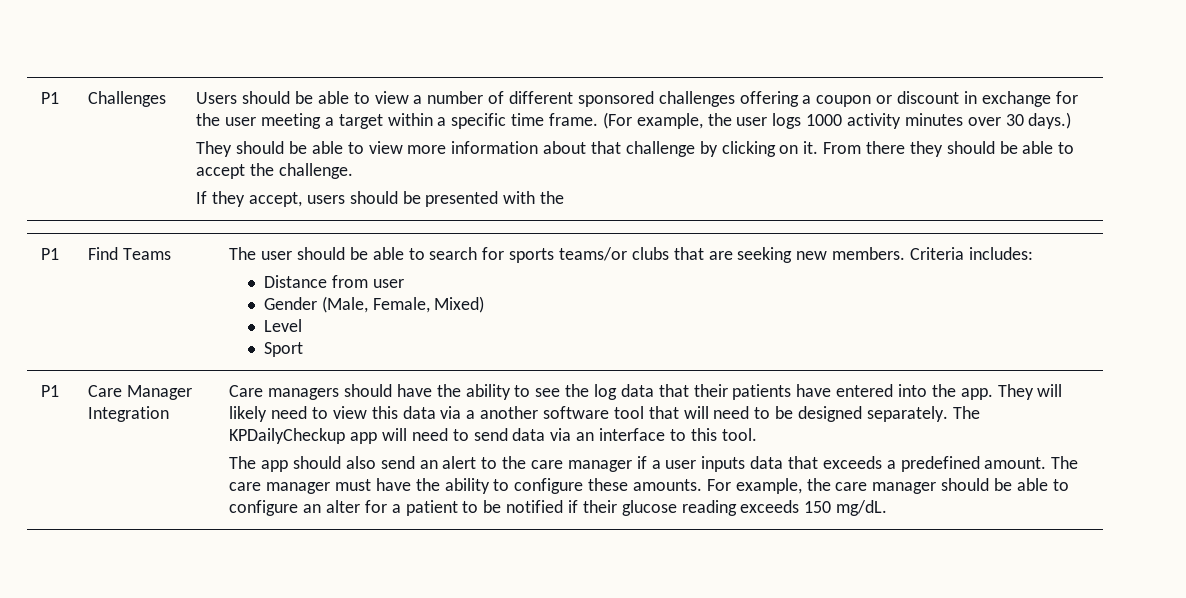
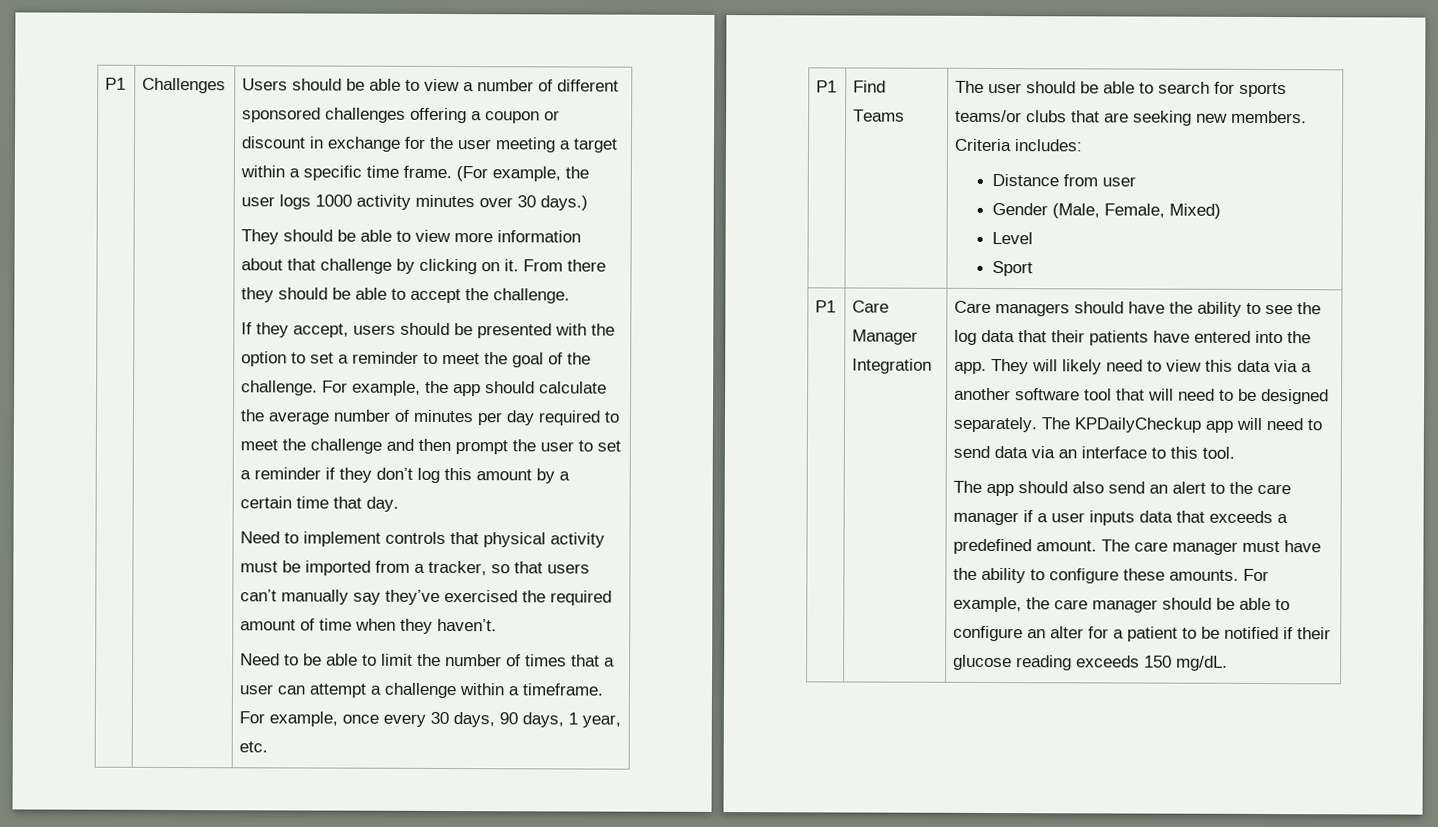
- If they accept, users should be presented with the
+ If they accept, users should be presented with the option to set a reminder to meet the goal of the challenge. For example, the app should calculate the average number of minutes per day required to meet the challenge and then prompt the user to set a reminder if they don’t log this amount by a certain time that day.
+ Need to implement controls that physical activity must be imported from a tracker, so that users can’t manually say they’ve exercised the required amount of time when they haven’t.
+ Need to be able to limit the number of times that a user can attempt a challenge within a timeframe. For example, once every 30 days, 90 days, 1 year, etc.

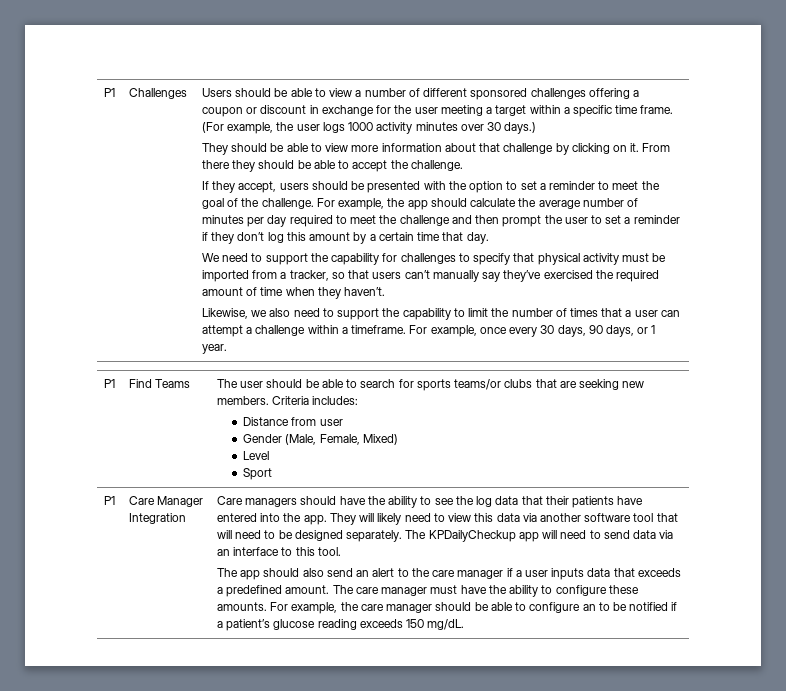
- Need to implement controls that physical activity must be imported from a tracker, so that users can’t manually say they’ve exercised the required amount of time when they haven’t.
+ We need to support the capability for challenges to specify that physical activity must be imported from a tracker, so that users can’t manually say they’ve exercised the required amount of time when they haven’t.
- Need to be able to limit the number of times that a user can attempt a challenge within a timeframe.
+ Likewise, we also need to support the capability to limit the number of times that a user can attempt a challenge within a timeframe.
- For example, once every 30 days, 90 days, 1 year, etc.
+ For example, once every 30 days, 90 days, or 1 year.
- They will likely need to view this data via a another software tool that will need to be designed separately.
+ They will likely need to view this data via another software tool that will need to be designed separately.
- For example, the care manager should be able to configure an alter for a patient to be notified if their glucose reading exceeds 150 mg/dL.
+ For example, the care manager should be able to configure an to be notified if a patient’s glucose reading exceeds 150 mg/dL.

